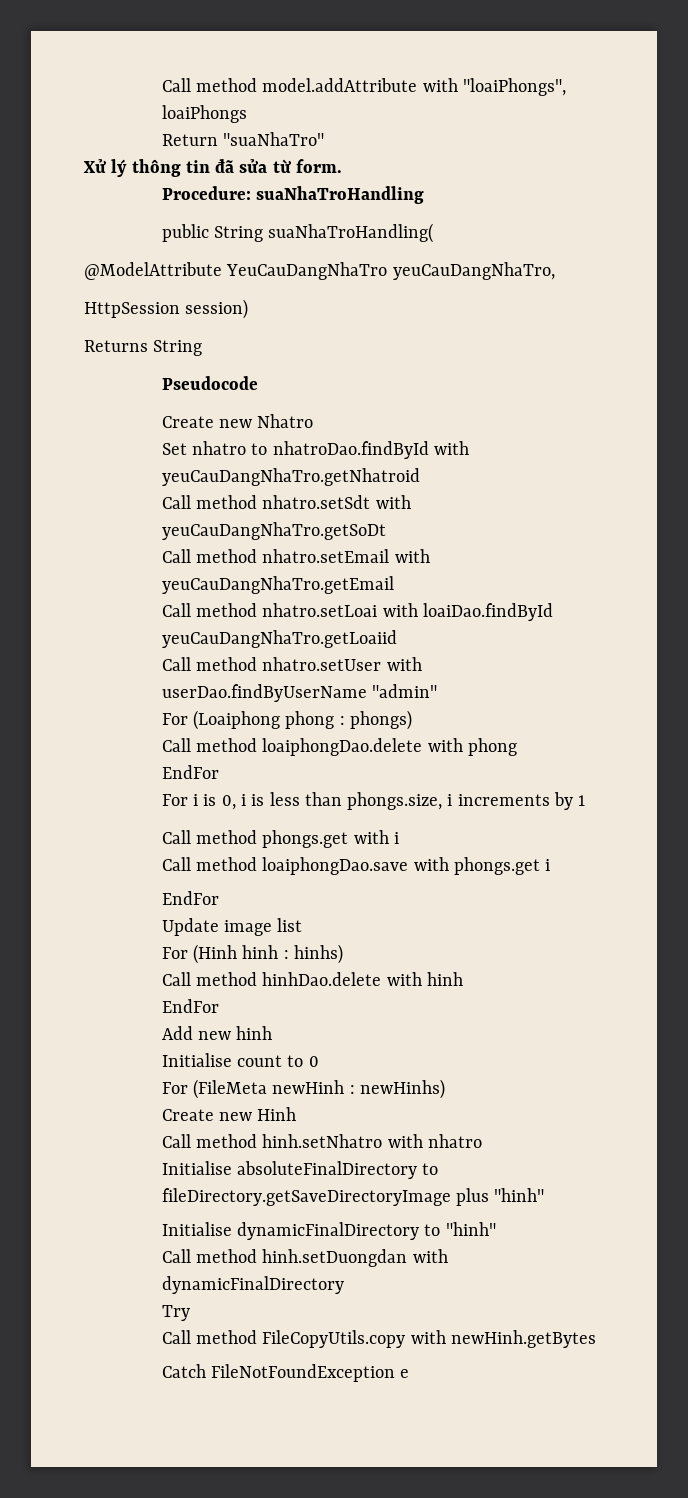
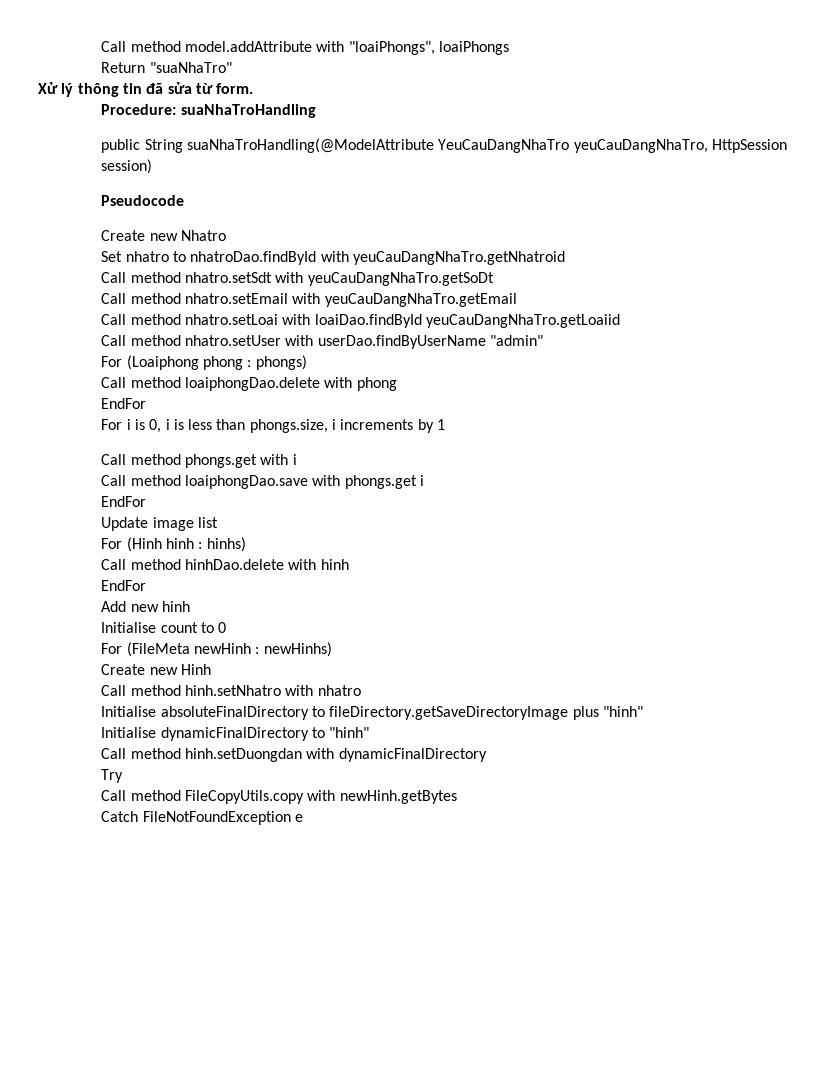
- public String suaNhaTroHandling(
- @ModelAttribute YeuCauDangNhaTro yeuCauDangNhaTro,
- HttpSession session)
+ public String suaNhaTroHandling(@ModelAttribute YeuCauDangNhaTro yeuCauDangNhaTro, HttpSession session)
- Returns String

